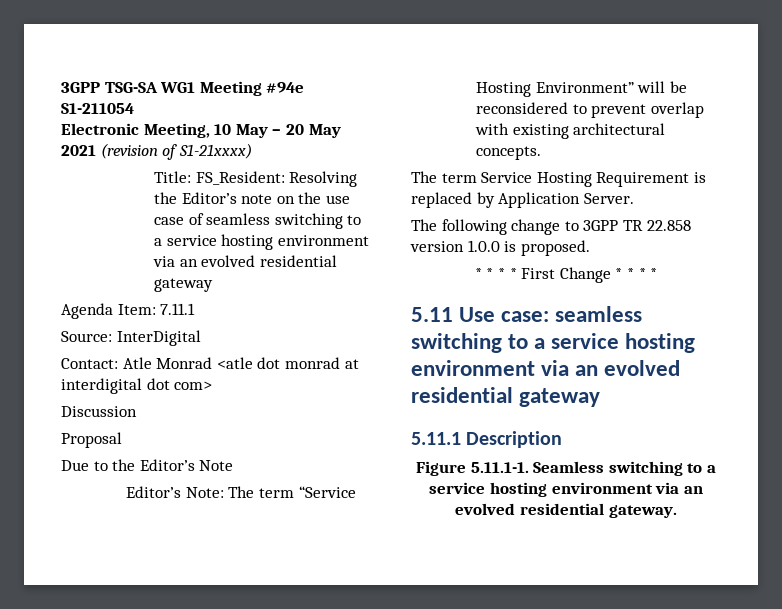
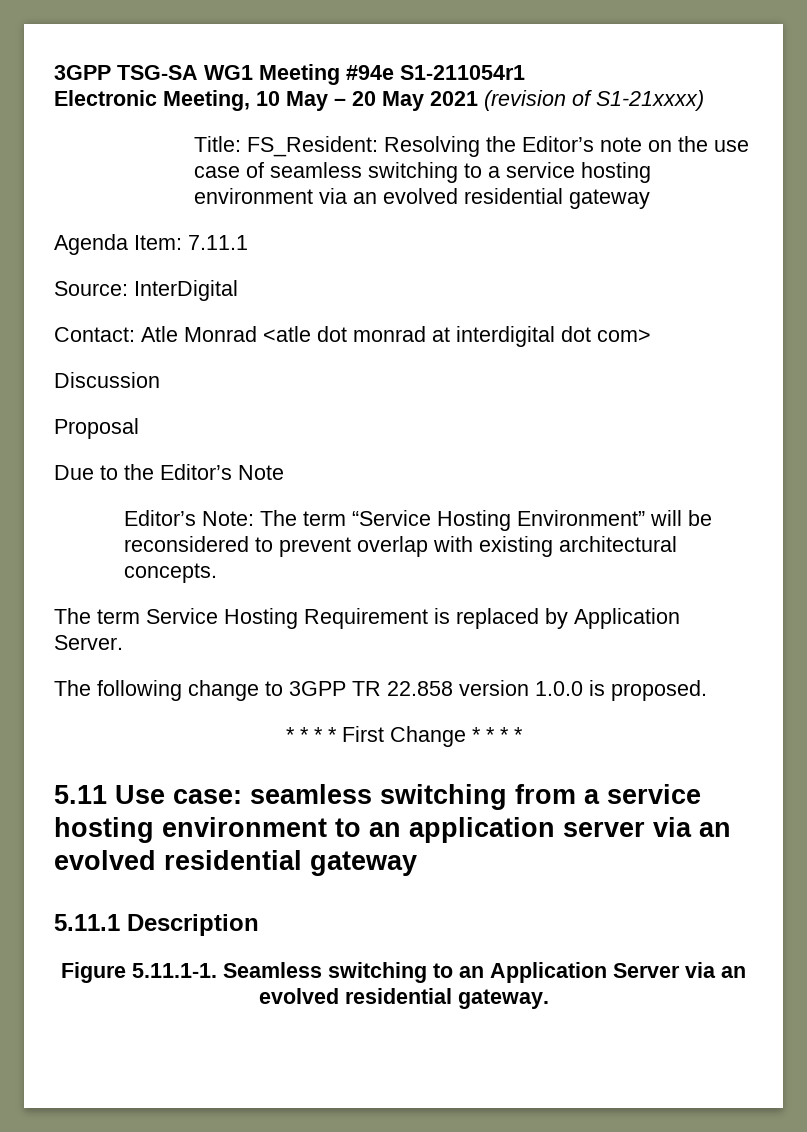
- 3GPP TSG-SA WG1 Meeting #94e S1-211054
+ 3GPP TSG-SA WG1 Meeting #94e S1-211054r1
- 5.11 Use case: seamless switching to a service hosting environment via an evolved residential gateway
+ 5.11 Use case: seamless switching from a service hosting environment to an application server via an evolved residential gateway
- Figure 5.11.1-1. Seamless switching to a service hosting environment via an evolved residential gateway.
+ Figure 5.11.1-1. Seamless switching to an Application Server via an evolved residential gateway.

